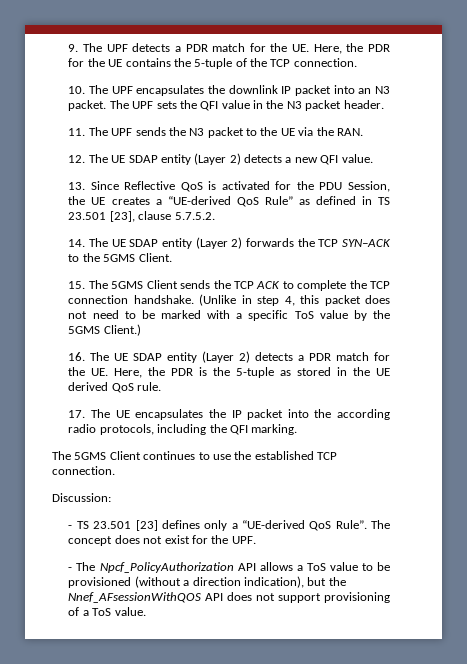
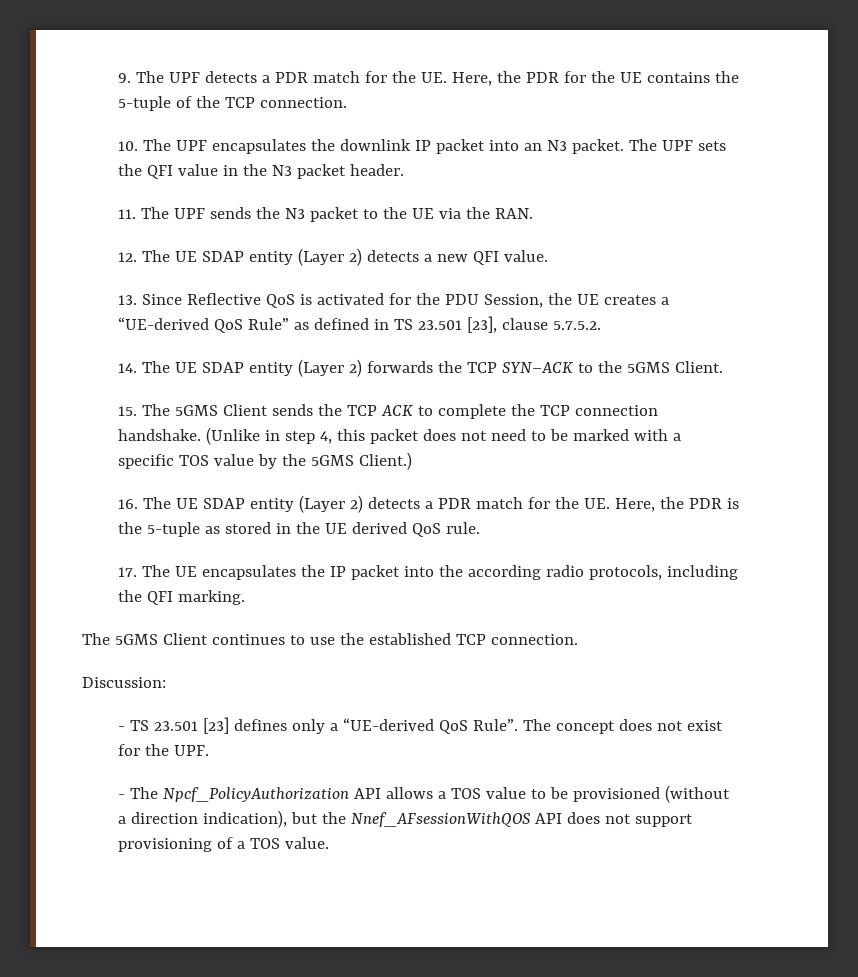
- (Unlike in step 4, this packet does not need to be marked with a specific ToS value by the 5GMS Client.)
+ (Unlike in step 4, this packet does not need to be marked with a specific TOS value by the 5GMS Client.)
- - The Npcf_PolicyAuthorization API allows a ToS value to be provisioned (without a direction indication), but the Nnef_AFsessionWithQOS API does not support provisioning of a ToS value.
+ - The Npcf_PolicyAuthorization API allows a TOS value to be provisioned (without a direction indication), but the Nnef_AFsessionWithQOS API does not support provisioning of a TOS value.

